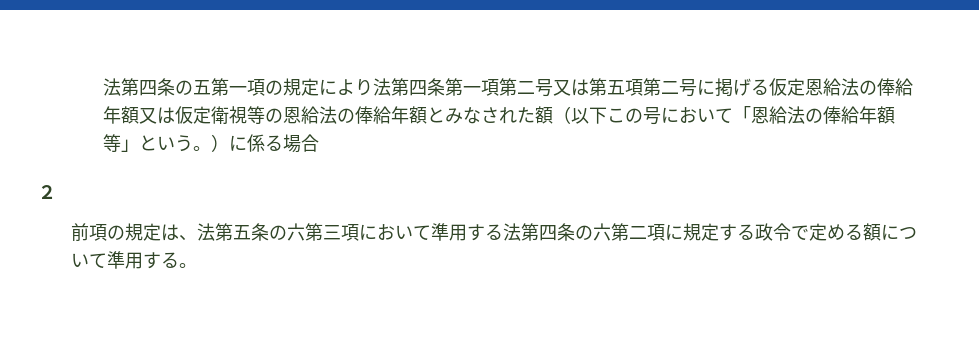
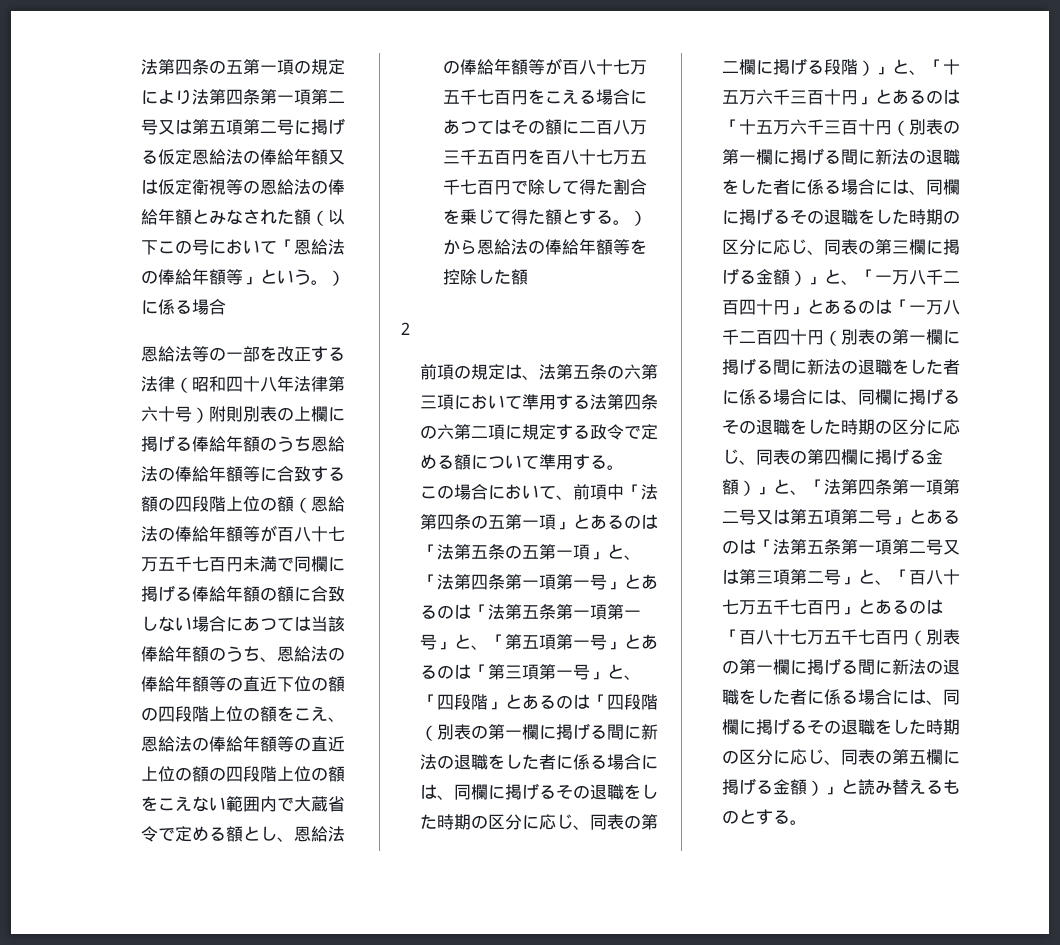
+ 恩給法等の一部を改正する法律（昭和四十八年法律第六十号）附則別表の上欄に掲げる俸給年額のうち恩給法の俸給年額等に合致する額の四段階上位の額（恩給法の俸給年額等が百八十七万五千七百円未満で同欄に掲げる俸給年額の額に合致しない場合にあつては当該俸給年額のうち、恩給法の俸給年額等の直近下位の額の四段階上位の額をこえ、恩給法の俸給年額等の直近上位の額の四段階上位の額をこえない範囲内で大蔵省令で定める額とし、恩給法の俸給年額等が百八十七万五千七百円をこえる場合にあつてはその額に二百八万三千五百円を百八十七万五千七百円で除して得た割合を乗じて得た額とする。）から恩給法の俸給年額等を控除した額
+ この場合において、前項中「法第四条の五第一項」とあるのは「法第五条の五第一項」と、「法第四条第一項第一号」とあるのは「法第五条第一項第一号」と、「第五項第一号」とあるのは「第三項第一号」と、「四段階」とあるのは「四段階（別表の第一欄に掲げる間に新法の退職をした者に係る場合には、同欄に掲げるその退職をした時期の区分に応じ、同表の第二欄に掲げる段階）」と、「十五万六千三百十円」とあるのは「十五万六千三百十円（別表の第一欄に掲げる間に新法の退職をした者に係る場合には、同欄に掲げるその退職をした時期の区分に応じ、同表の第三欄に掲げる金額）」と、「一万八千二百四十円」とあるのは「一万八千二百四十円（別表の第一欄に掲げる間に新法の退職をした者に係る場合には、同欄に掲げるその退職をした時期の区分に応じ、同表の第四欄に掲げる金額）」と、「法第四条第一項第二号又は第五項第二号」とあるのは「法第五条第一項第二号又は第三項第二号」と、「百八十七万五千七百円」とあるのは「百八十七万五千七百円（別表の第一欄に掲げる間に新法の退職をした者に係る場合には、同欄に掲げるその退職をした時期の区分に応じ、同表の第五欄に掲げる金額）」と読み替えるものとする。

